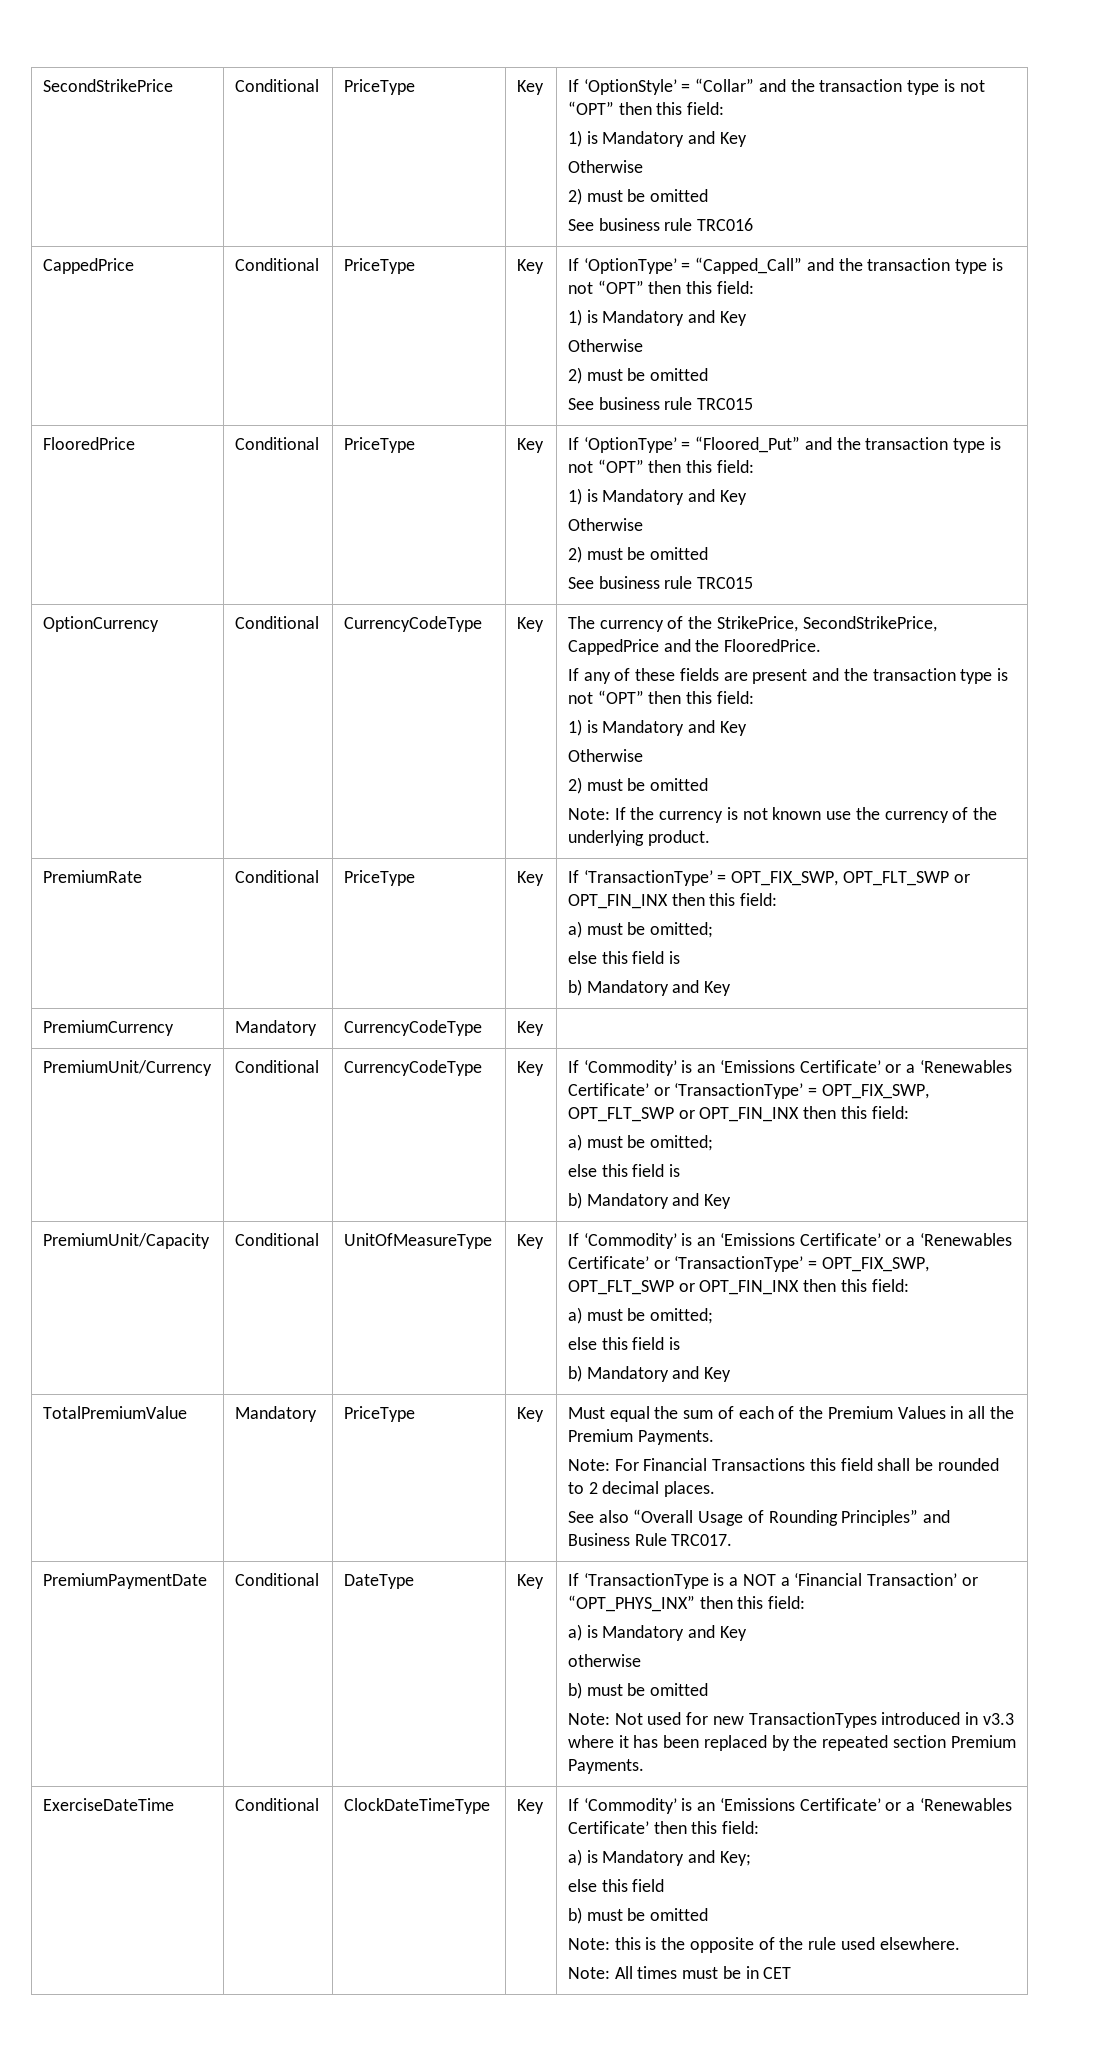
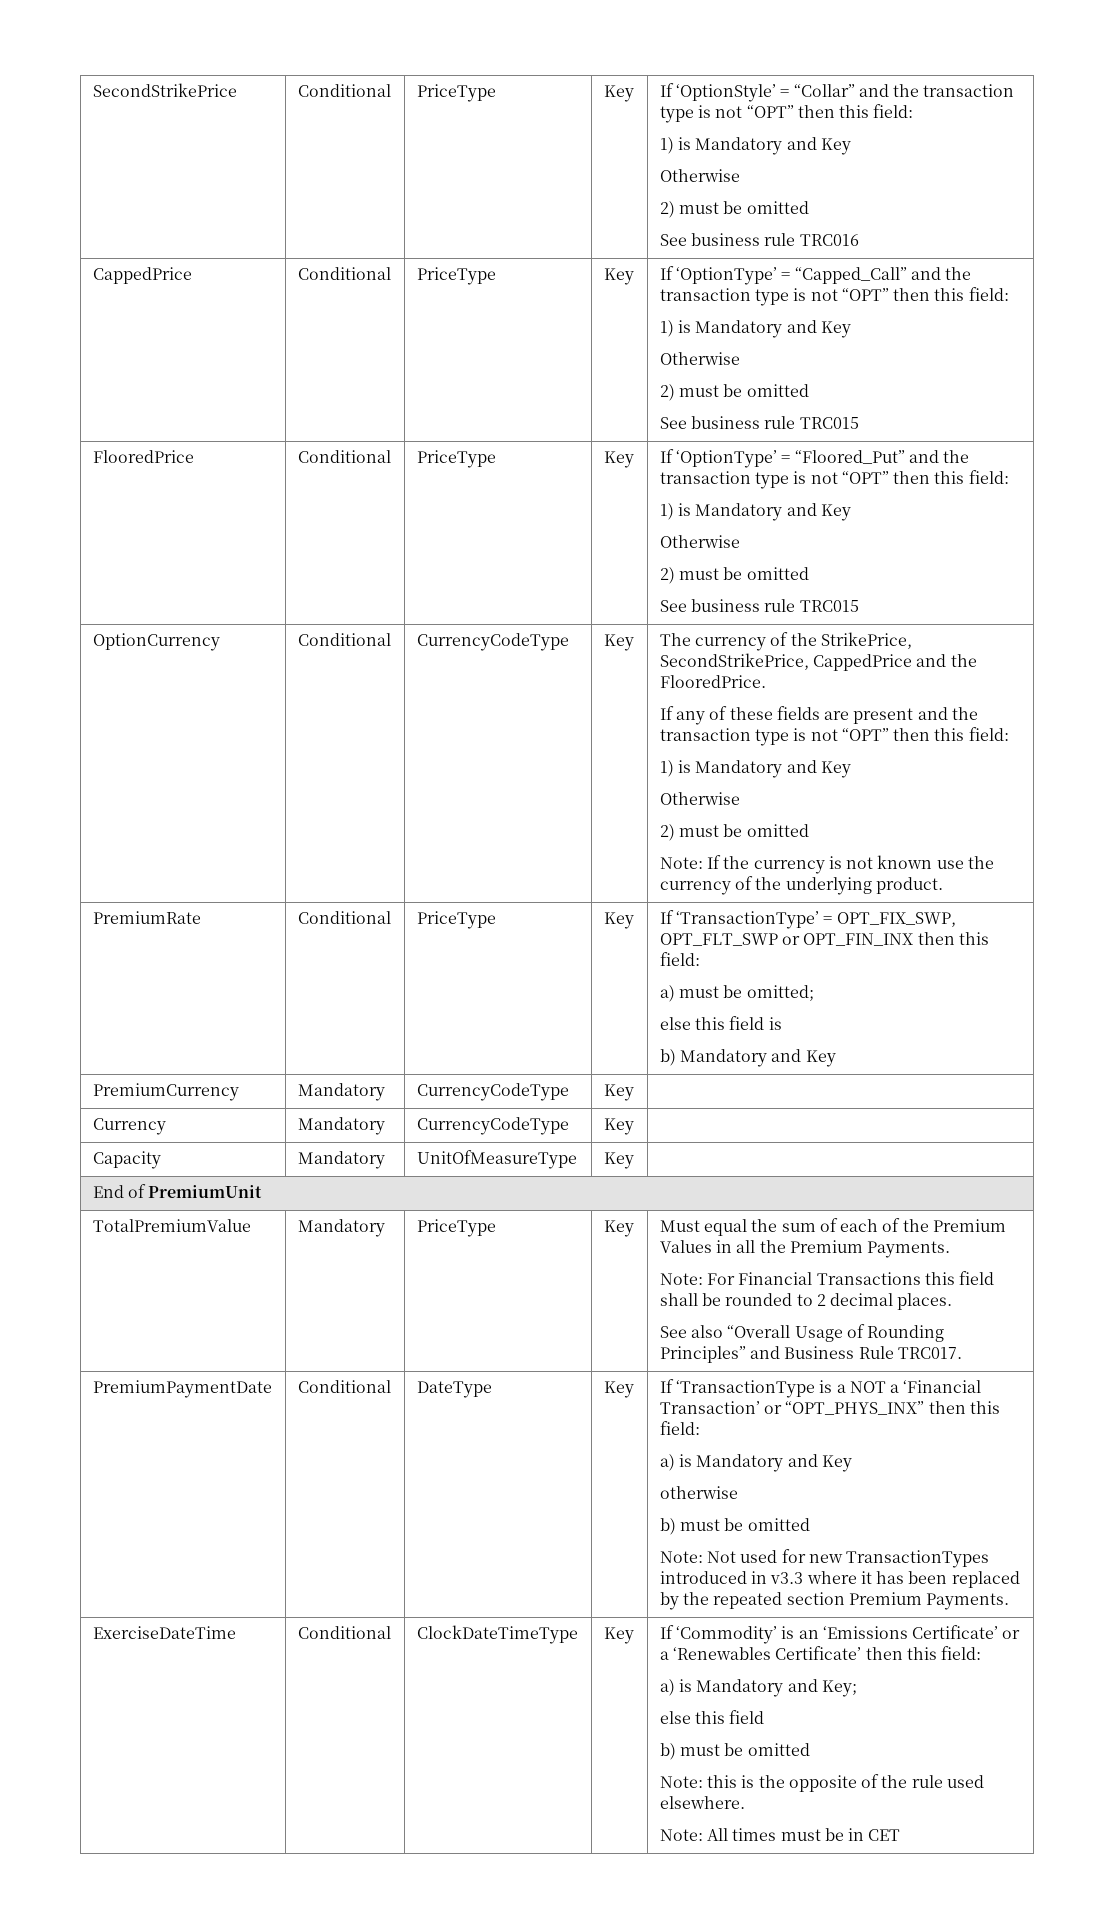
- PremiumUnit/Currency | Conditional | CurrencyCodeType | Key | If ‘Commodity’ is an ‘Emissions Certificate’ or a ‘Renewables Certificate’ or ‘TransactionType’ = OPT_FIX_SWP, OPT_FLT_SWP or OPT_FIN_INX then this field:
- a) must be omitted;
- else this field is
- b) Mandatory and Key
- PremiumUnit/Capacity | Conditional | UnitOfMeasureType | Key | If ‘Commodity’ is an ‘Emissions Certificate’ or a ‘Renewables Certificate’ or ‘TransactionType’ = OPT_FIX_SWP, OPT_FLT_SWP or OPT_FIN_INX then this field:
- a) must be omitted;
- else this field is
- b) Mandatory and Key
+ Currency | Mandatory | CurrencyCodeType | Key |
+ Capacity | Mandatory | UnitOfMeasureType | Key |
+ End of PremiumUnit

